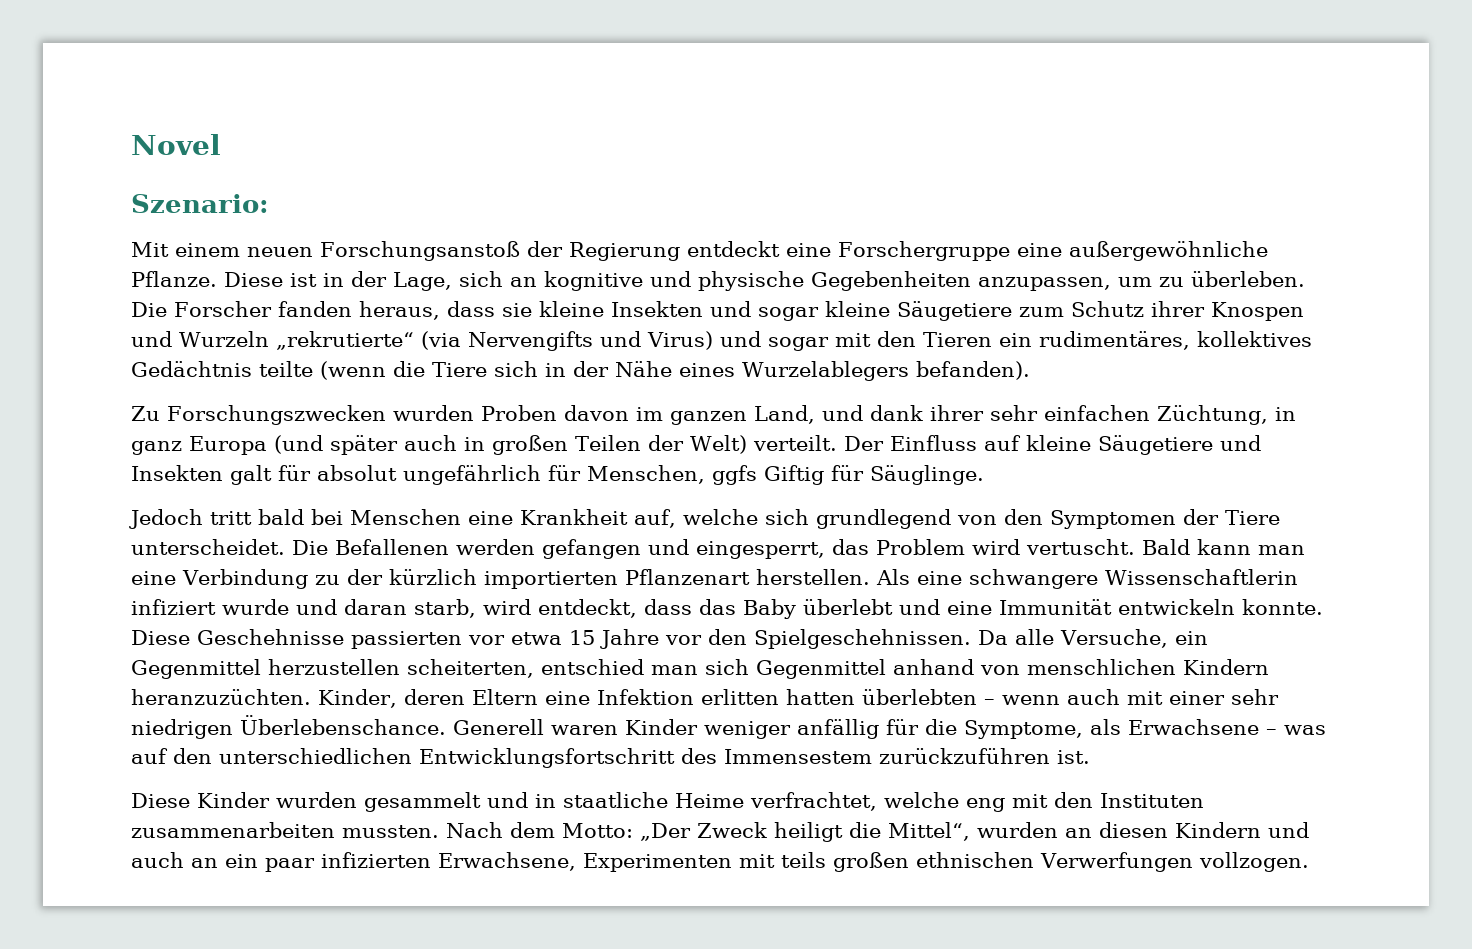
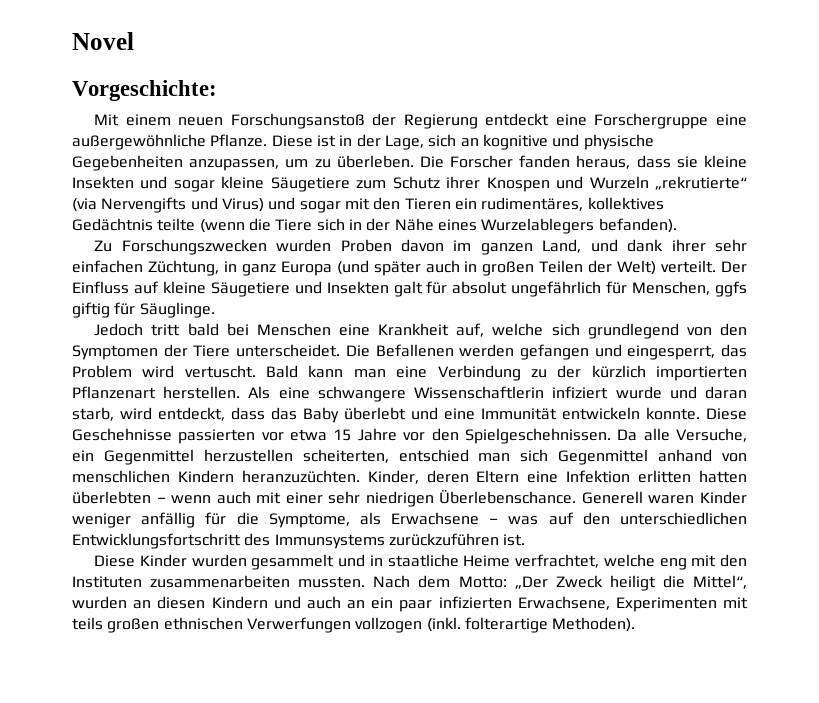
- Szenario:
+ Vorgeschichte:
- Der Einfluss auf kleine Säugetiere und Insekten galt für absolut ungefährlich für Menschen, ggfs Giftig für Säuglinge.
+ Der Einfluss auf kleine Säugetiere und Insekten galt für absolut ungefährlich für Menschen, ggfs giftig für Säuglinge.
- Generell waren Kinder weniger anfällig für die Symptome, als Erwachsene – was auf den unterschiedlichen Entwicklungsfortschritt des Immensestem zurückzuführen ist.
+ Generell waren Kinder weniger anfällig für die Symptome, als Erwachsene – was auf den unterschiedlichen Entwicklungsfortschritt des Immunsystems zurückzuführen ist.
- Nach dem Motto: „Der Zweck heiligt die Mittel“, wurden an diesen Kindern und auch an ein paar infizierten Erwachsene, Experimenten mit teils großen ethnischen Verwerfungen vollzogen.
+ Nach dem Motto: „Der Zweck heiligt die Mittel“, wurden an diesen Kindern und auch an ein paar infizierten Erwachsene, Experimenten mit teils großen ethnischen Verwerfungen vollzogen (inkl. folterartige Methoden).

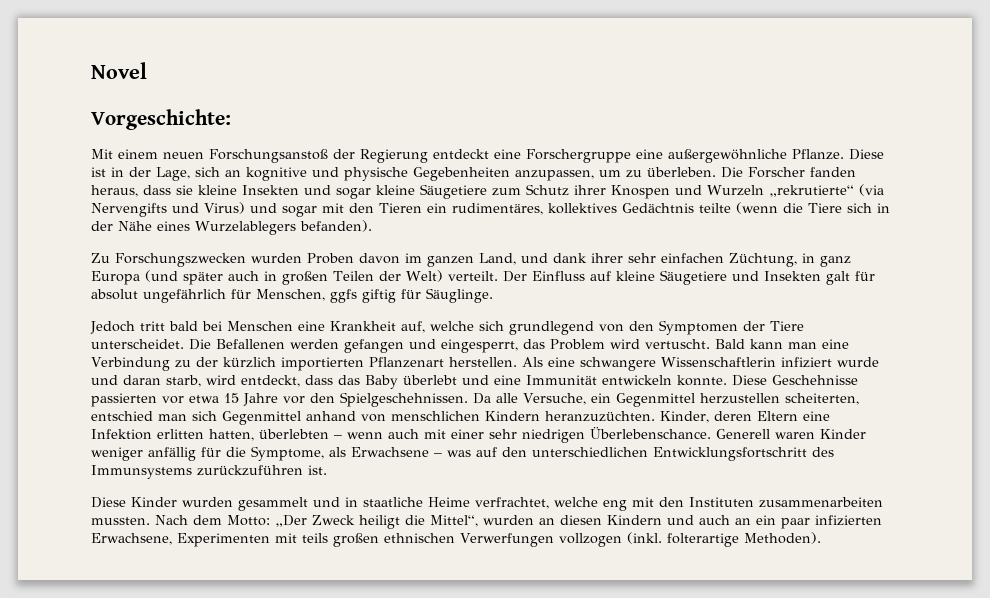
- Kinder, deren Eltern eine Infektion erlitten hatten überlebten – wenn auch mit einer sehr niedrigen Überlebenschance.
+ Kinder, deren Eltern eine Infektion erlitten hatten, überlebten – wenn auch mit einer sehr niedrigen Überlebenschance.

